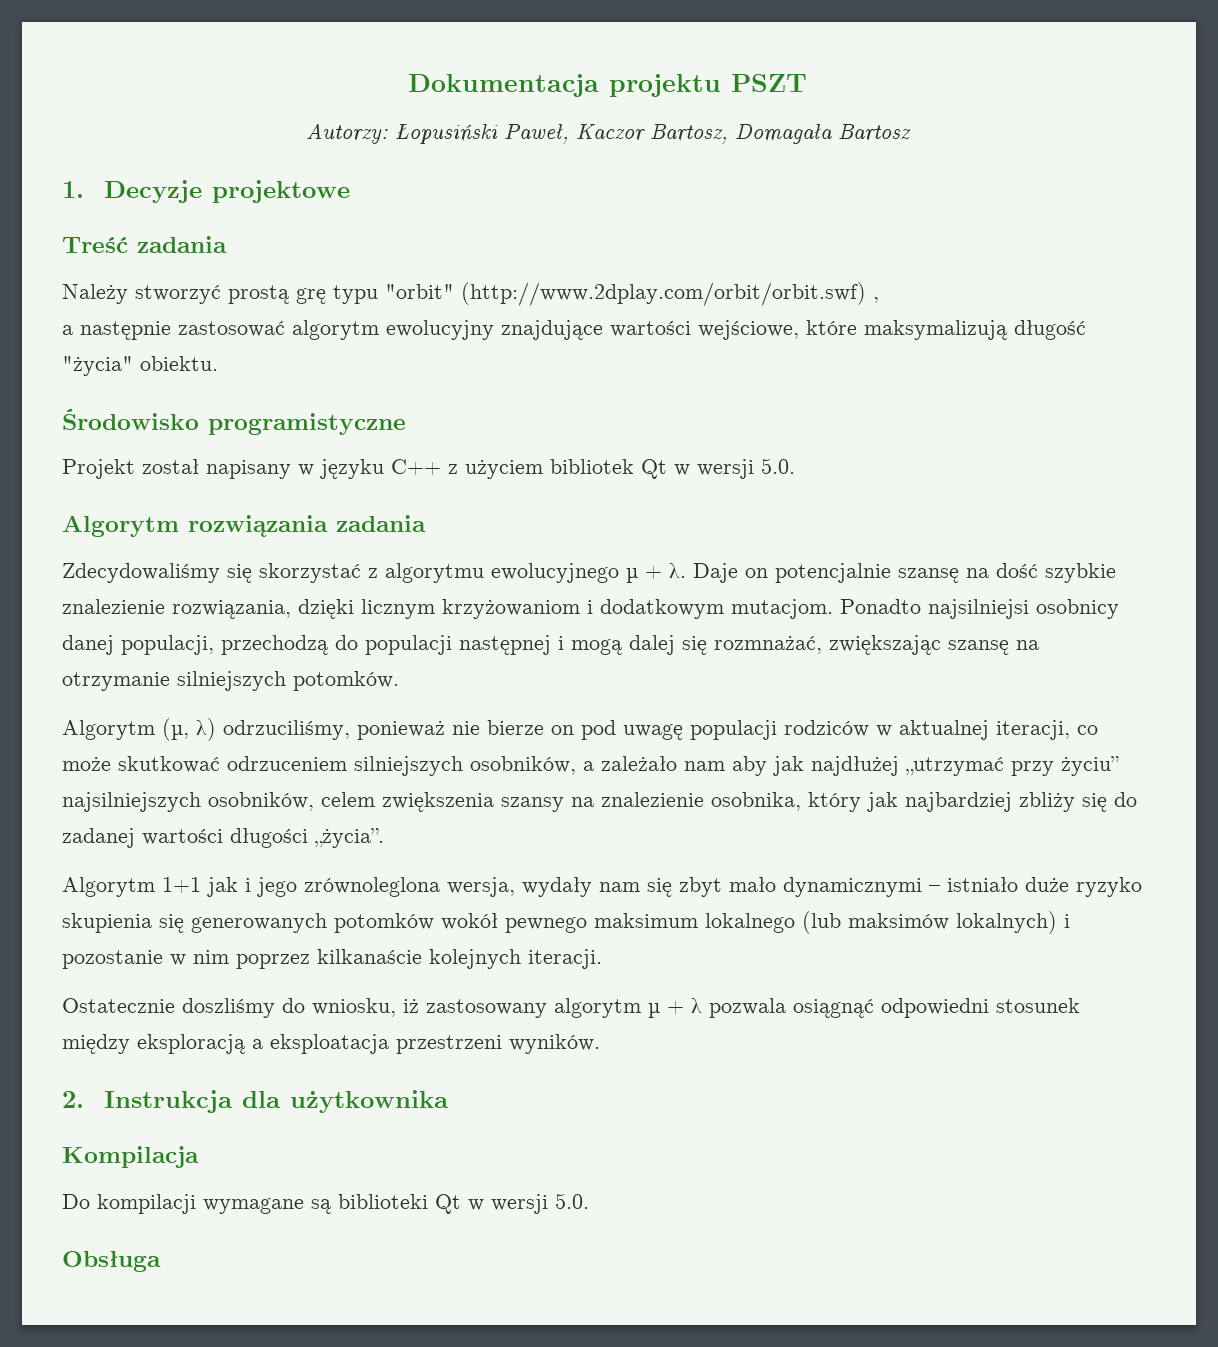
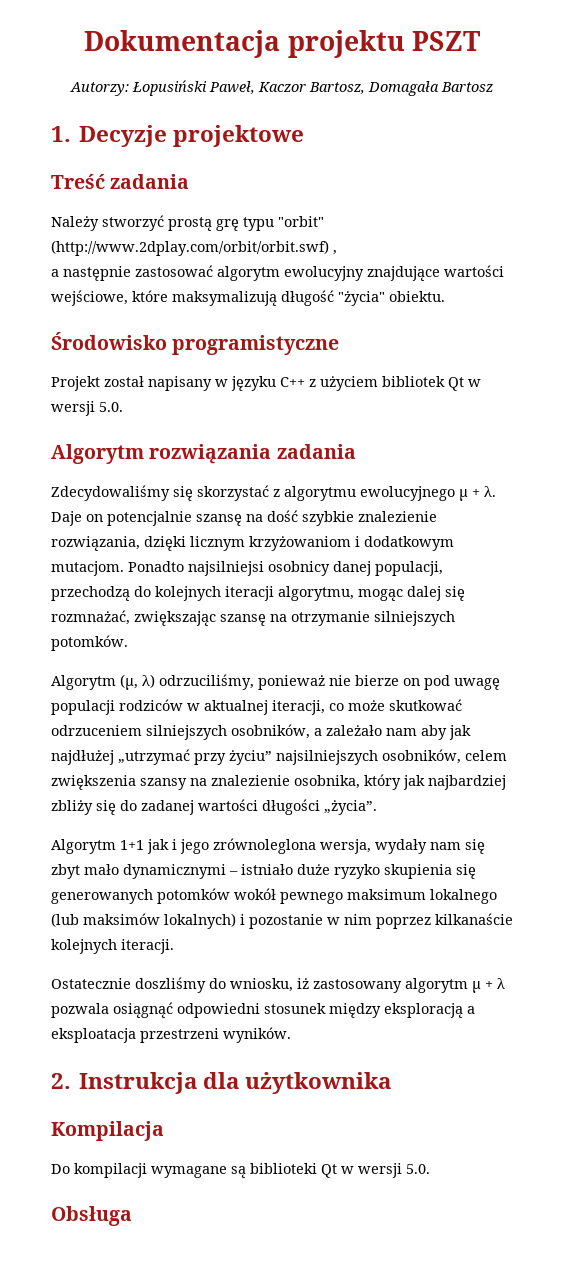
- Ponadto najsilniejsi osobnicy danej populacji, przechodzą do populacji następnej i mogą dalej się rozmnażać, zwiększając szansę na otrzymanie silniejszych potomków.
+ Ponadto najsilniejsi osobnicy danej populacji, przechodzą do kolejnych iteracji algorytmu, mogąc dalej się rozmnażać, zwiększając szansę na otrzymanie silniejszych potomków.

